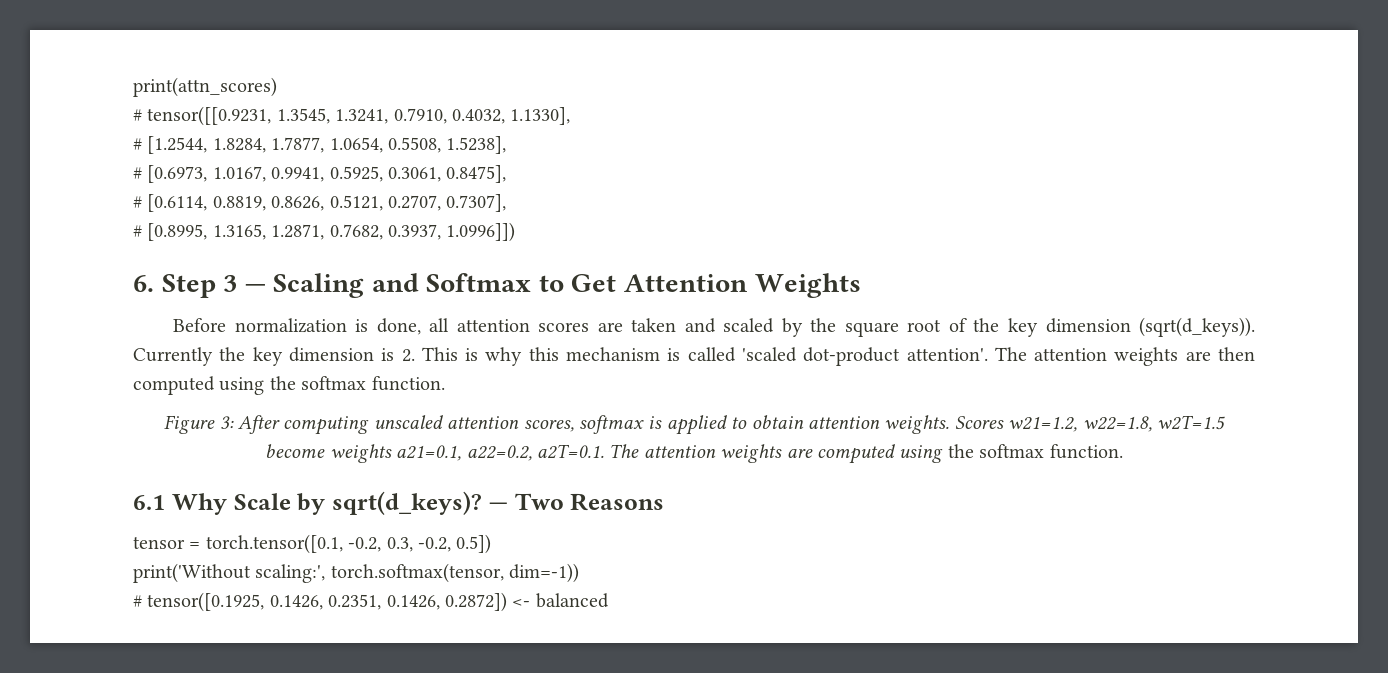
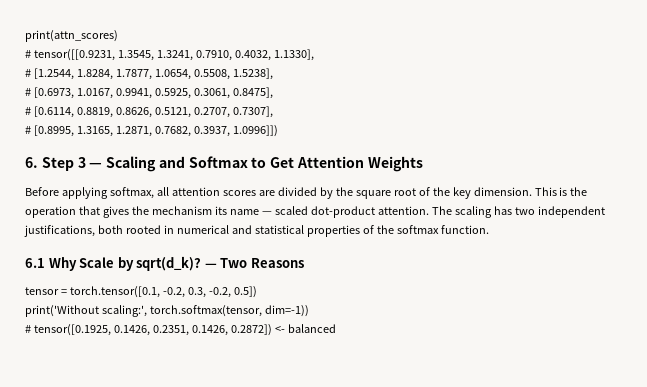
- Before normalization is done, all attention scores are taken and scaled by the square root of the key dimension (sqrt(d_keys)). Currently the key dimension is 2. This is why this mechanism is called 'scaled dot-product attention'. The attention weights are then computed using the softmax function.
- Figure 3: After computing unscaled attention scores, softmax is applied to obtain attention weights. Scores w21=1.2, w22=1.8, w2T=1.5 become weights a21=0.1, a22=0.2, a2T=0.1. The attention weights are computed using the softmax function.
+ Before applying softmax, all attention scores are divided by the square root of the key dimension. This is the operation that gives the mechanism its name — scaled dot-product attention. The scaling has two independent justifications, both rooted in numerical and statistical properties of the softmax function.
- 6.1 Why Scale by sqrt(d_keys)?
+ 6.1 Why Scale by sqrt(d_k)?

